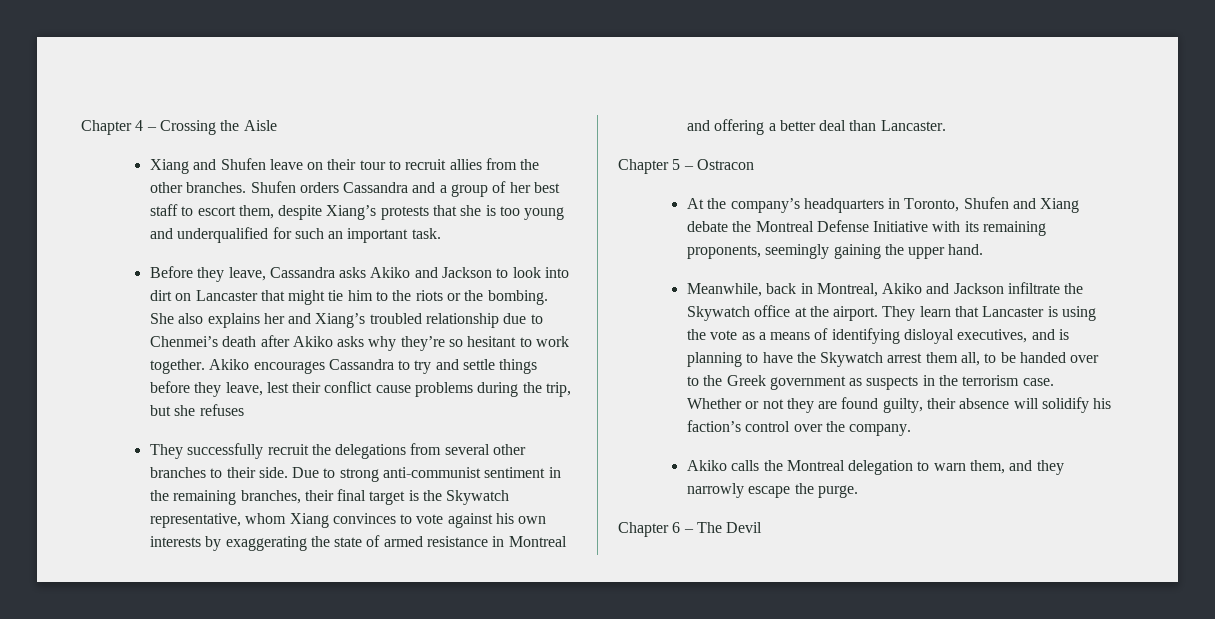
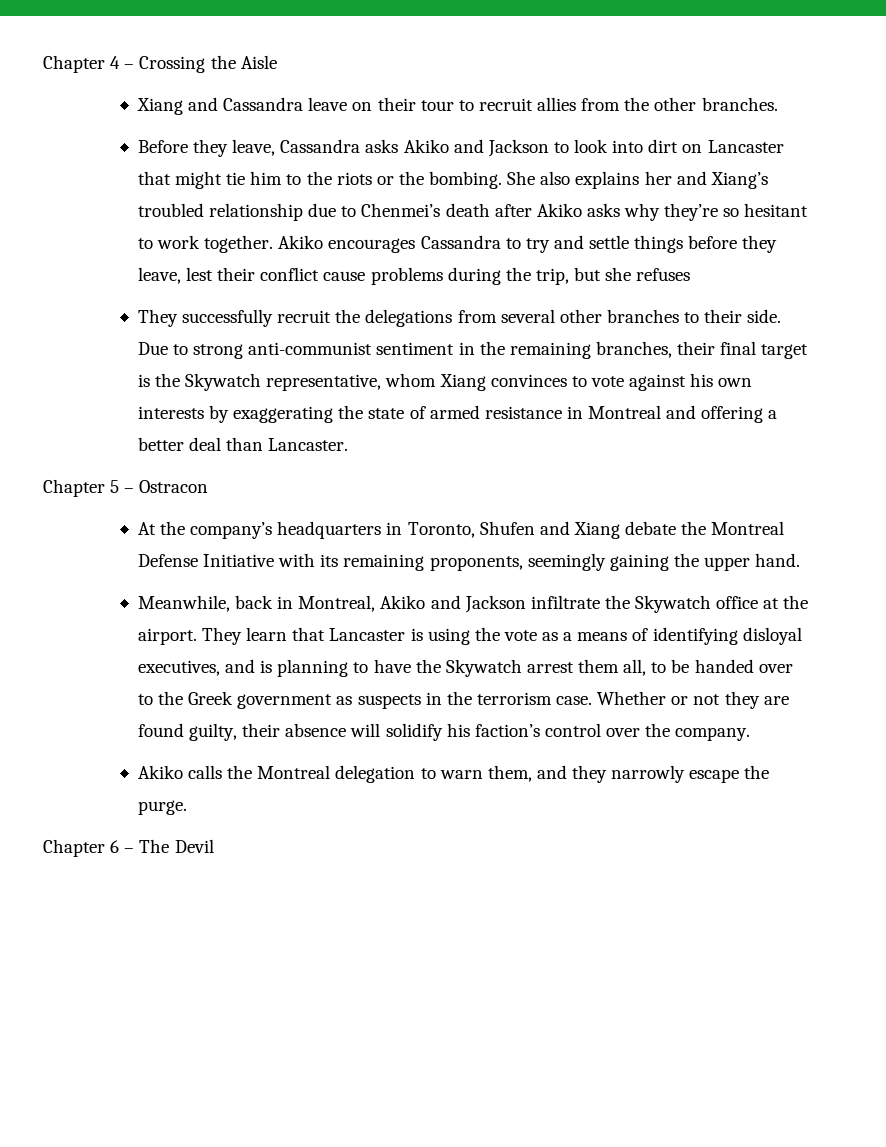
- Xiang and Shufen leave on their tour to recruit allies from the other branches. Shufen orders Cassandra and a group of her best staff to escort them, despite Xiang’s protests that she is too young and underqualified for such an important task.
+ Xiang and Cassandra leave on their tour to recruit allies from the other branches.

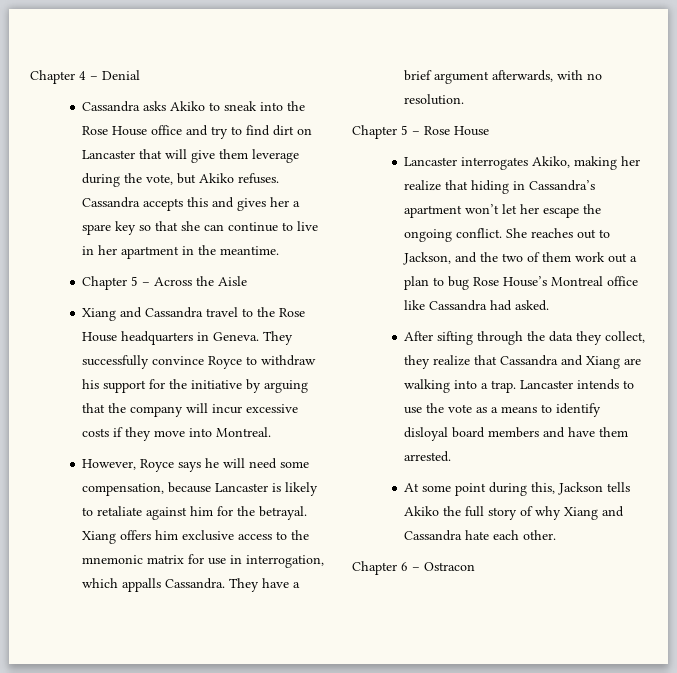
- Chapter 4 – Crossing the Aisle
+ Chapter 4 – Denial
+ Cassandra asks Akiko to sneak into the Rose House office and try to find dirt on Lancaster that will give them leverage during the vote, but Akiko refuses. Cassandra accepts this and gives her a spare key so that she can continue to live in her apartment in the meantime.
+ Chapter 5 – Across the Aisle
- Xiang and Cassandra leave on their tour to recruit allies from the other branches.
- Before they leave, Cassandra asks Akiko and Jackson to look into dirt on Lancaster that might tie him to the riots or the bombing. She also explains her and Xiang’s troubled relationship due to Chenmei’s death after Akiko asks why they’re so hesitant to work together. Akiko encourages Cassandra to try and settle things before they leave, lest their conflict cause problems during the trip, but she refuses
- They successfully recruit the delegations from several other branches to their side. Due to strong anti-communist sentiment in the remaining branches, their final target is the Skywatch representative, whom Xiang convinces to vote against his own interests by exaggerating the state of armed resistance in Montreal and offering a better deal than Lancaster.
- Chapter 5 – Ostracon
- At the company’s headquarters in Toronto, Shufen and Xiang debate the Montreal Defense Initiative with its remaining proponents, seemingly gaining the upper hand.
- Meanwhile, back in Montreal, Akiko and Jackson infiltrate the Skywatch office at the airport. They learn that Lancaster is using the vote as a means of identifying disloyal executives, and is planning to have the Skywatch arrest them all, to be handed over to the Greek government as suspects in the terrorism case. Whether or not they are found guilty, their absence will solidify his faction’s control over the company.
- Akiko calls the Montreal delegation to warn them, and they narrowly escape the purge.
+ Xiang and Cassandra travel to the Rose House headquarters in Geneva. They successfully convince Royce to withdraw his support for the initiative by arguing that the company will incur excessive costs if they move into Montreal.
+ However, Royce says he will need some compensation, because Lancaster is likely to retaliate against him for the betrayal. Xiang offers him exclusive access to the mnemonic matrix for use in interrogation, which appalls Cassandra. They have a brief argument afterwards, with no resolution.
+ Chapter 5 – Rose House
+ Lancaster interrogates Akiko, making her realize that hiding in Cassandra’s apartment won’t let her escape the ongoing conflict. She reaches out to Jackson, and the two of them work out a plan to bug Rose House’s Montreal office like Cassandra had asked.
+ After sifting through the data they collect, they realize that Cassandra and Xiang are walking into a trap. Lancaster intends to use the vote as a means to identify disloyal board members and have them arrested.
+ At some point during this, Jackson tells Akiko the full story of why Xiang and Cassandra hate each other.
- Chapter 6 – The Devil
+ Chapter 6 – Ostracon

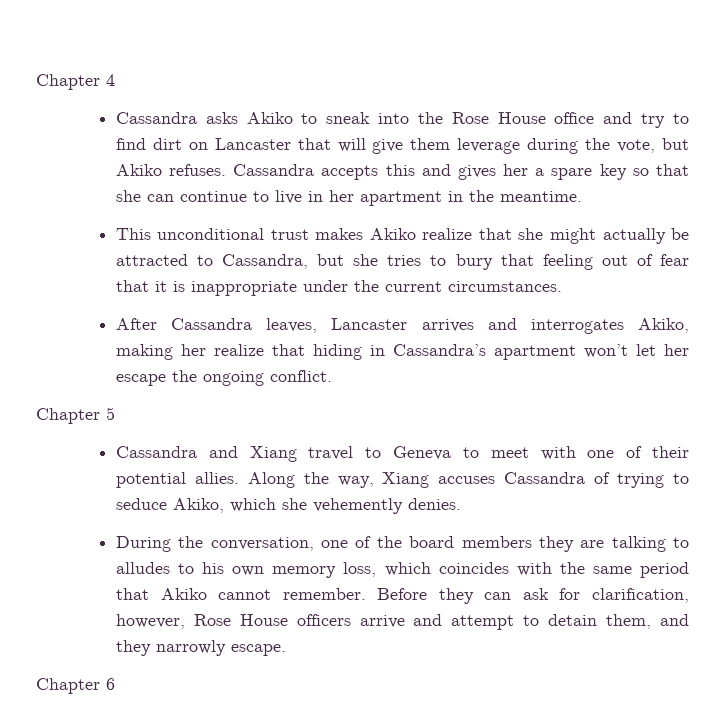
- Chapter 4 – Denial
+ Chapter 4
- Chapter 5 – Across the Aisle
- Xiang and Cassandra travel to the Rose House headquarters in Geneva. They successfully convince Royce to withdraw his support for the initiative by arguing that the company will incur excessive costs if they move into Montreal.
- However, Royce says he will need some compensation, because Lancaster is likely to retaliate against him for the betrayal. Xiang offers him exclusive access to the mnemonic matrix for use in interrogation, which appalls Cassandra. They have a brief argument afterwards, with no resolution.
- Chapter 5 – Rose House
- Lancaster interrogates Akiko, making her realize that hiding in Cassandra’s apartment won’t let her escape the ongoing conflict. She reaches out to Jackson, and the two of them work out a plan to bug Rose House’s Montreal office like Cassandra had asked.
- After sifting through the data they collect, they realize that Cassandra and Xiang are walking into a trap. Lancaster intends to use the vote as a means to identify disloyal board members and have them arrested.
- At some point during this, Jackson tells Akiko the full story of why Xiang and Cassandra hate each other.
+ This unconditional trust makes Akiko realize that she might actually be attracted to Cassandra, but she tries to bury that feeling out of fear that it is inappropriate under the current circumstances.
+ After Cassandra leaves, Lancaster arrives and interrogates Akiko, making her realize that hiding in Cassandra’s apartment won’t let her escape the ongoing conflict.
+ Chapter 5
+ Cassandra and Xiang travel to Geneva to meet with one of their potential allies. Along the way, Xiang accuses Cassandra of trying to seduce Akiko, which she vehemently denies.
+ During the conversation, one of the board members they are talking to alludes to his own memory loss, which coincides with the same period that Akiko cannot remember. Before they can ask for clarification, however, Rose House officers arrive and attempt to detain them, and they narrowly escape.
- Chapter 6 – Ostracon
+ Chapter 6

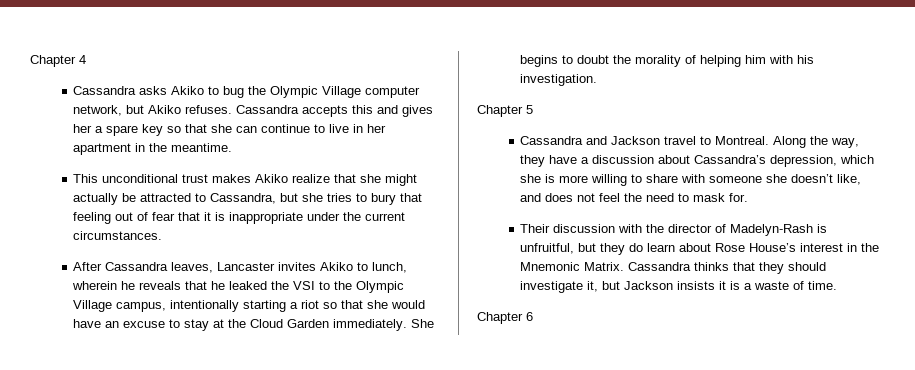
- Cassandra asks Akiko to sneak into the Rose House office and try to find dirt on Lancaster that will give them leverage during the vote, but Akiko refuses.
+ Cassandra asks Akiko to bug the Olympic Village computer network, but Akiko refuses.
- After Cassandra leaves, Lancaster arrives and interrogates Akiko, making her realize that hiding in Cassandra’s apartment won’t let her escape the ongoing conflict.
+ After Cassandra leaves, Lancaster invites Akiko to lunch, wherein he reveals that he leaked the VSI to the Olympic Village campus, intentionally starting a riot so that she would have an excuse to stay at the Cloud Garden immediately. She begins to doubt the morality of helping him with his investigation.
- Cassandra and Xiang travel to Geneva to meet with one of their potential allies. Along the way, Xiang accuses Cassandra of trying to seduce Akiko, which she vehemently denies.
- During the conversation, one of the board members they are talking to alludes to his own memory loss, which coincides with the same period that Akiko cannot remember. Before they can ask for clarification, however, Rose House officers arrive and attempt to detain them, and they narrowly escape.
+ Cassandra and Jackson travel to Montreal. Along the way, they have a discussion about Cassandra’s depression, which she is more willing to share with someone she doesn’t like, and does not feel the need to mask for.
+ Their discussion with the director of Madelyn-Rash is unfruitful, but they do learn about Rose House’s interest in the Mnemonic Matrix. Cassandra thinks that they should investigate it, but Jackson insists it is a waste of time.

